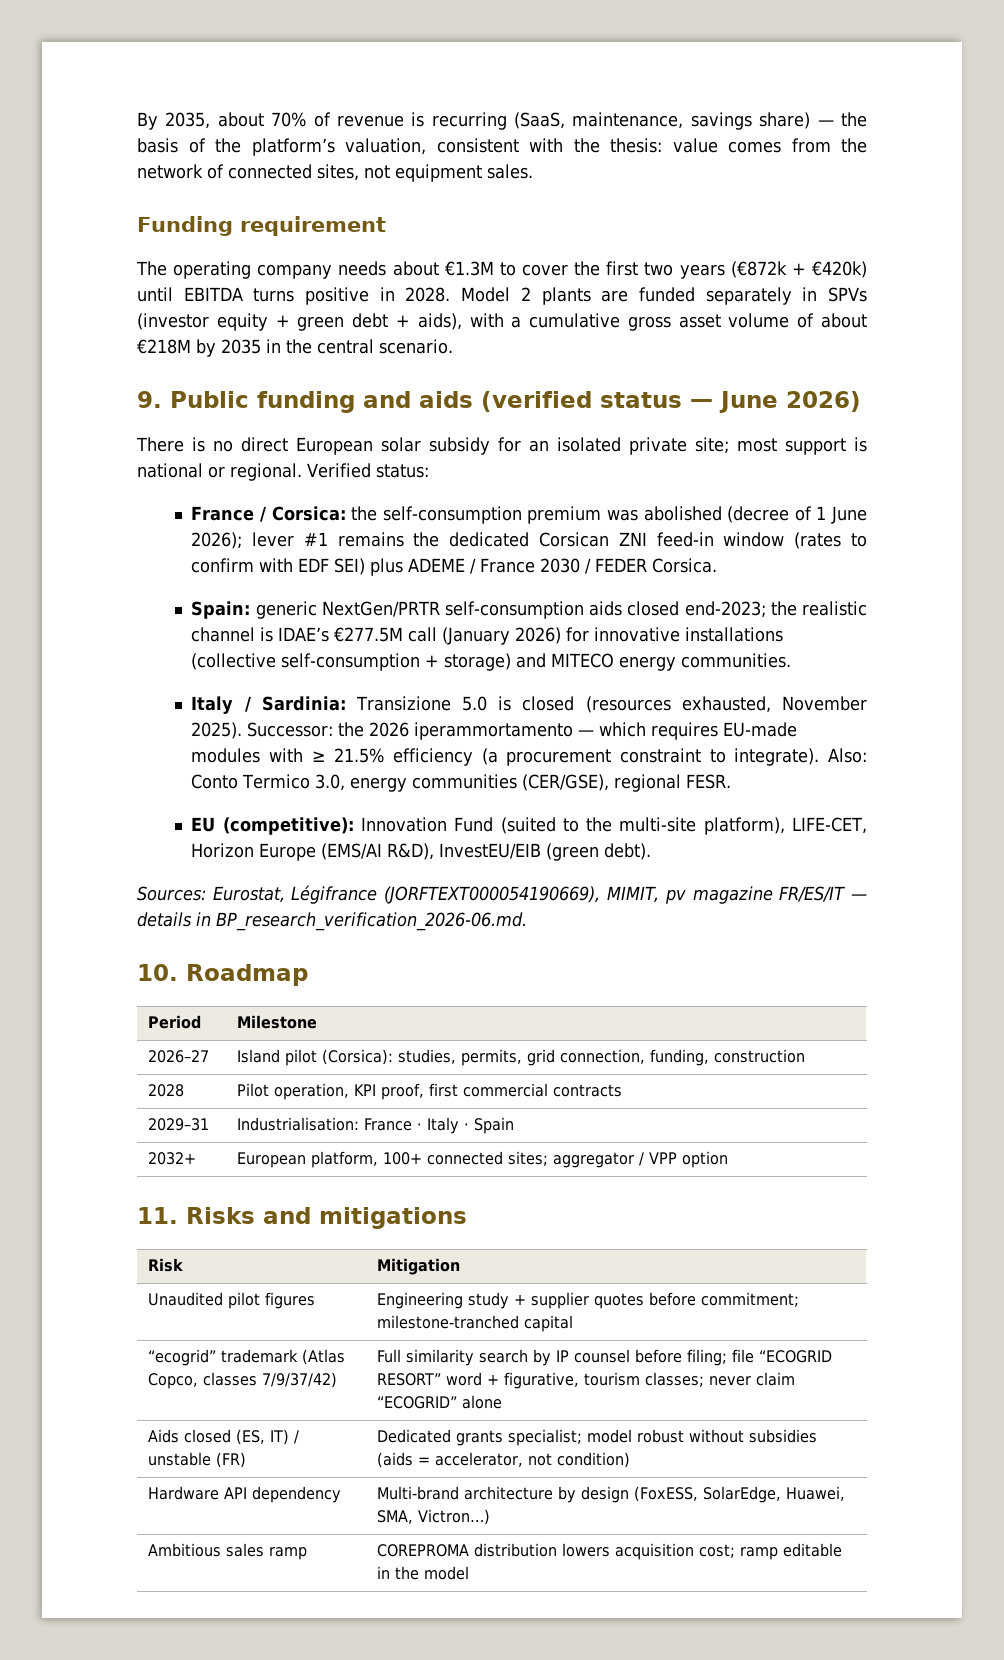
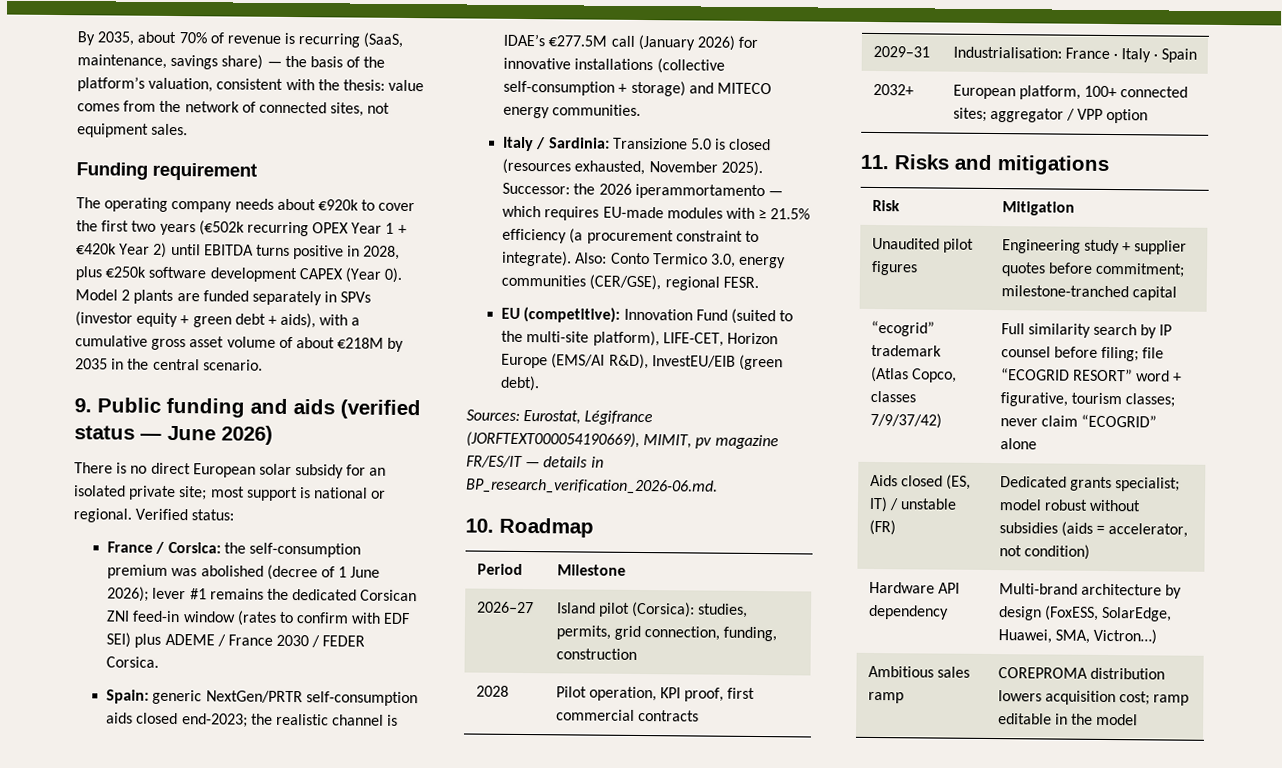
- The operating company needs about €1.3M to cover the first two years (€872k + €420k) until EBITDA turns positive in 2028.
+ The operating company needs about €920k to cover the first two years (€502k recurring OPEX Year 1 + €420k Year 2) until EBITDA turns positive in 2028, plus €250k software development CAPEX (Year 0).

